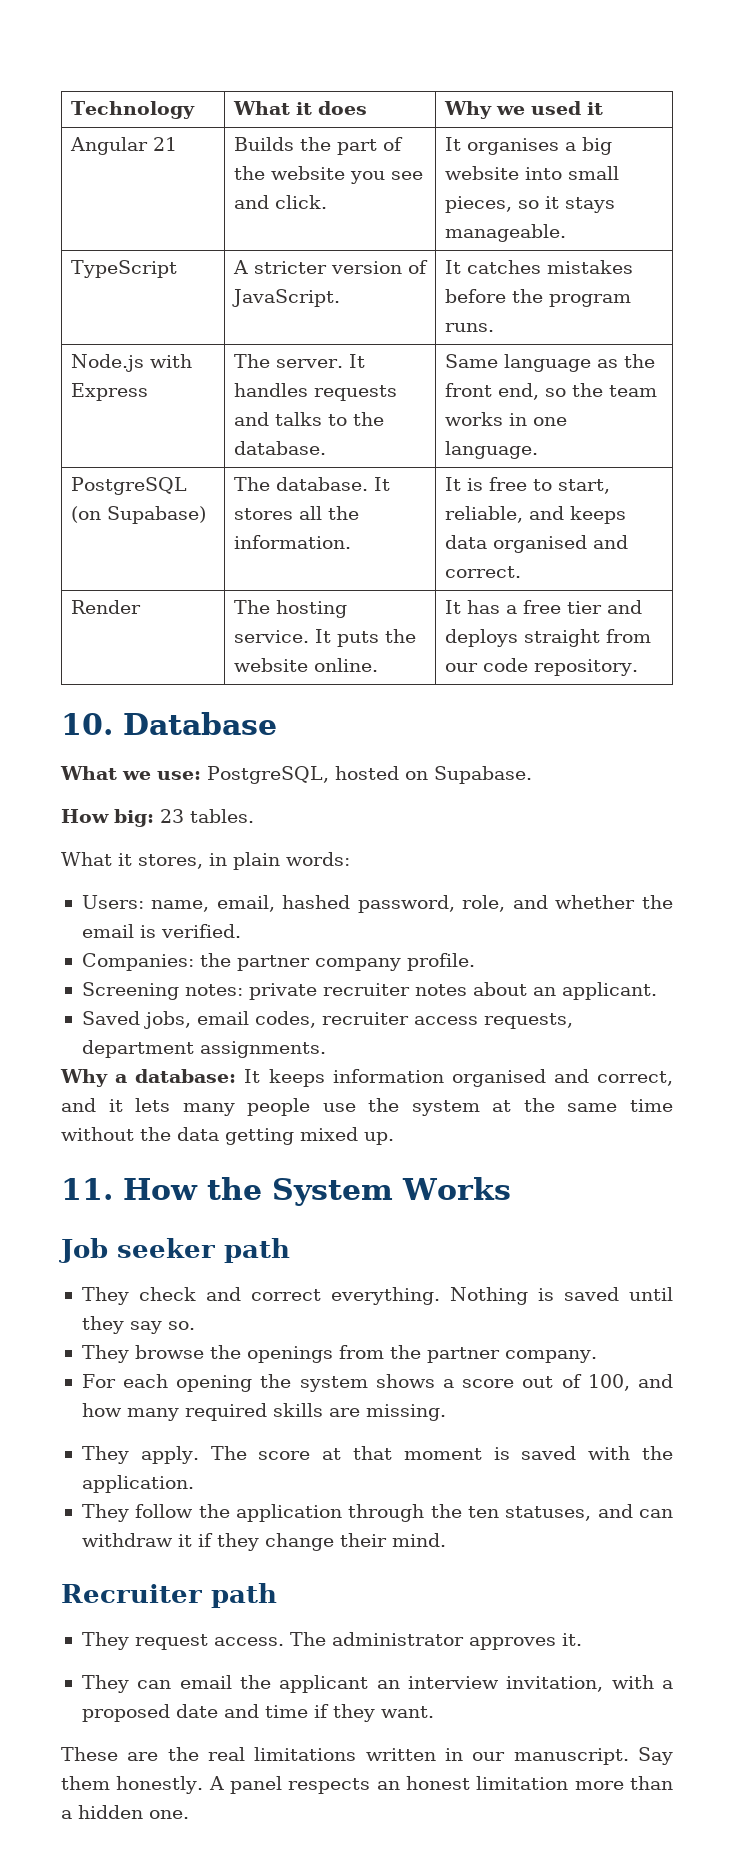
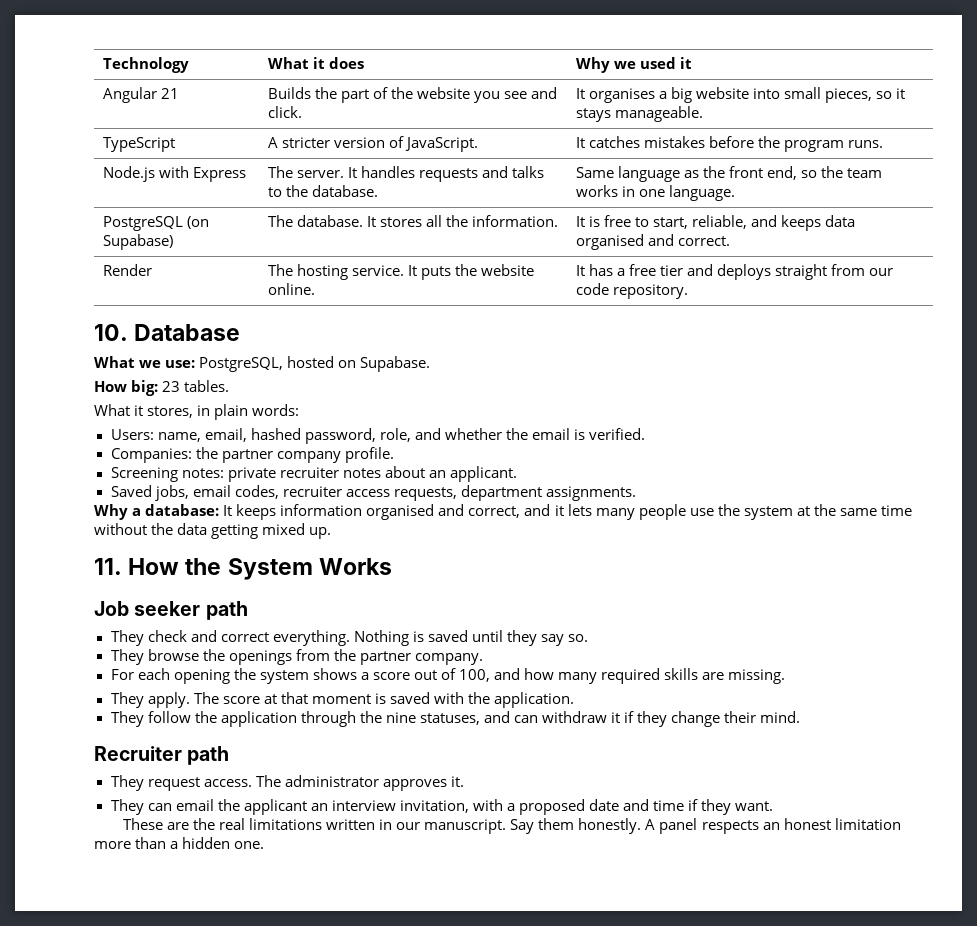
- They follow the application through the ten statuses, and can withdraw it if they change their mind.
+ They follow the application through the nine statuses, and can withdraw it if they change their mind.

